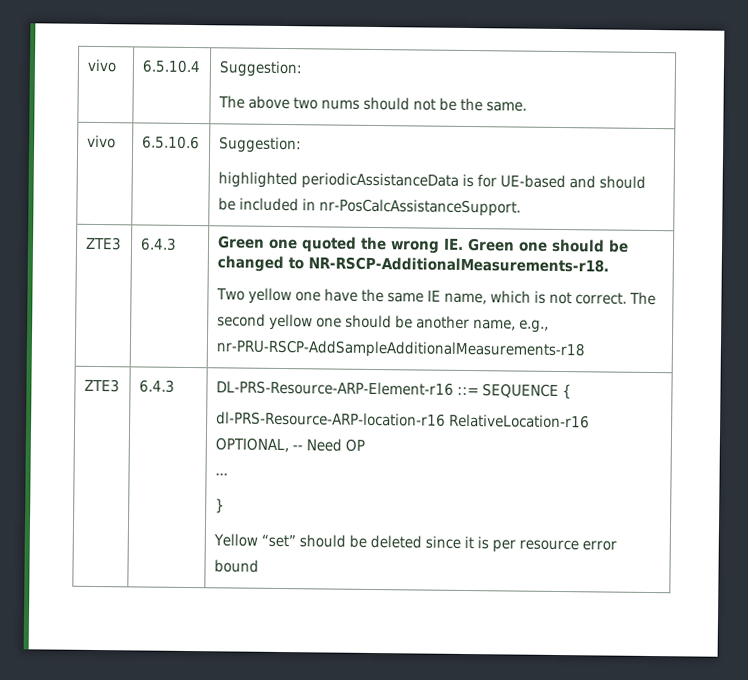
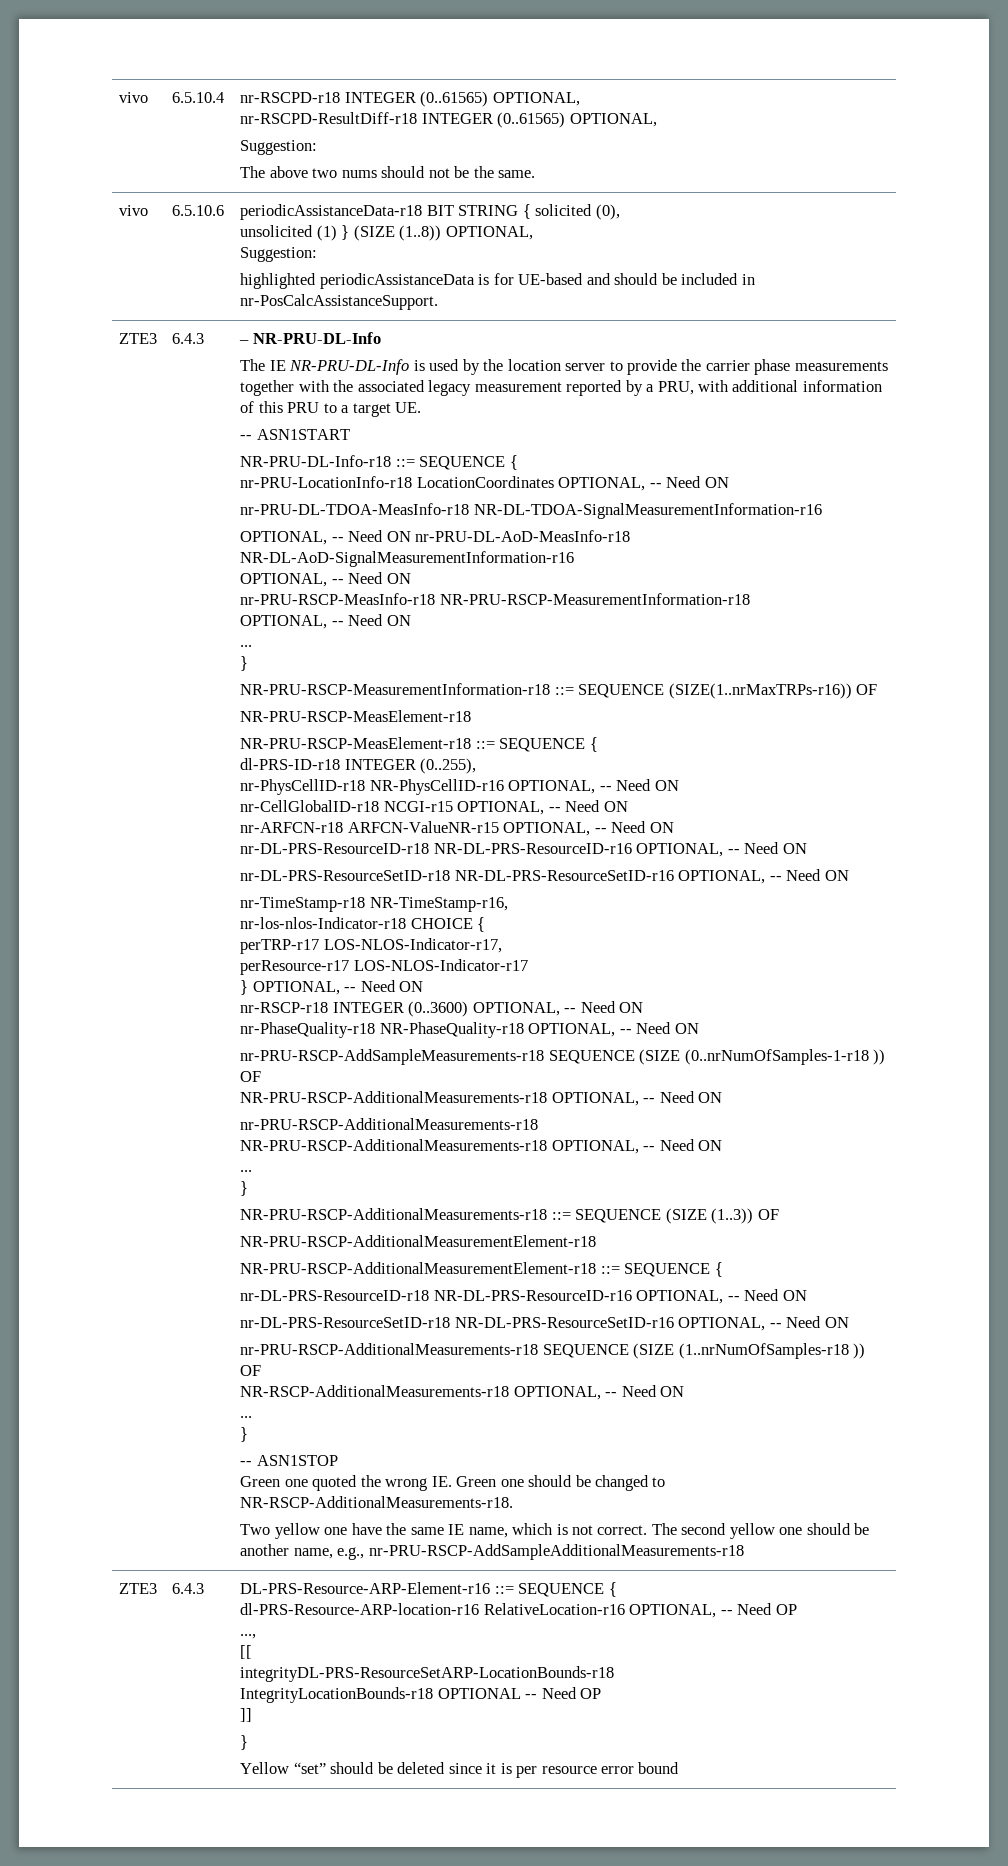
- vivo | 6.5.10.4 | Suggestion:
+ vivo | 6.5.10.4 | nr-RSCPD-r18 INTEGER (0..61565) OPTIONAL,
+ nr-RSCPD-ResultDiff-r18 INTEGER (0..61565) OPTIONAL,
+ Suggestion:
- vivo | 6.5.10.6 | Suggestion:
+ vivo | 6.5.10.6 | periodicAssistanceData-r18 BIT STRING { solicited (0),
+ unsolicited (1) } (SIZE (1..8)) OPTIONAL,
+ Suggestion:
+ – NR-PRU-DL-Info
+ The IE NR-PRU-DL-Info is used by the location server to provide the carrier phase measurements together with the associated legacy measurement reported by a PRU, with additional information of this PRU to a target UE.
+ -- ASN1START
+ NR-PRU-DL-Info-r18 ::= SEQUENCE {
+ nr-PRU-LocationInfo-r18 LocationCoordinates OPTIONAL, -- Need ON
+ nr-PRU-DL-TDOA-MeasInfo-r18 NR-DL-TDOA-SignalMeasurementInformation-r16
+ OPTIONAL, -- Need ON nr-PRU-DL-AoD-MeasInfo-r18 NR-DL-AoD-SignalMeasurementInformation-r16
+ OPTIONAL, -- Need ON
+ nr-PRU-RSCP-MeasInfo-r18 NR-PRU-RSCP-MeasurementInformation-r18
+ OPTIONAL, -- Need ON
+ ...
+ }
+ NR-PRU-RSCP-MeasurementInformation-r18 ::= SEQUENCE (SIZE(1..nrMaxTRPs-r16)) OF
+ NR-PRU-RSCP-MeasElement-r18
+ NR-PRU-RSCP-MeasElement-r18 ::= SEQUENCE {
+ dl-PRS-ID-r18 INTEGER (0..255),
+ nr-PhysCellID-r18 NR-PhysCellID-r16 OPTIONAL, -- Need ON
+ nr-CellGlobalID-r18 NCGI-r15 OPTIONAL, -- Need ON
+ nr-ARFCN-r18 ARFCN-ValueNR-r15 OPTIONAL, -- Need ON
+ nr-DL-PRS-ResourceID-r18 NR-DL-PRS-ResourceID-r16 OPTIONAL, -- Need ON
+ nr-DL-PRS-ResourceSetID-r18 NR-DL-PRS-ResourceSetID-r16 OPTIONAL, -- Need ON
+ nr-TimeStamp-r18 NR-TimeStamp-r16,
+ nr-los-nlos-Indicator-r18 CHOICE {
+ perTRP-r17 LOS-NLOS-Indicator-r17,
+ perResource-r17 LOS-NLOS-Indicator-r17
+ } OPTIONAL, -- Need ON
+ nr-RSCP-r18 INTEGER (0..3600) OPTIONAL, -- Need ON
+ nr-PhaseQuality-r18 NR-PhaseQuality-r18 OPTIONAL, -- Need ON
+ nr-PRU-RSCP-AddSampleMeasurements-r18 SEQUENCE (SIZE (0..nrNumOfSamples-1-r18 )) OF
+ NR-PRU-RSCP-AdditionalMeasurements-r18 OPTIONAL, -- Need ON
+ nr-PRU-RSCP-AdditionalMeasurements-r18
+ NR-PRU-RSCP-AdditionalMeasurements-r18 OPTIONAL, -- Need ON
+ ...
+ }
+ NR-PRU-RSCP-AdditionalMeasurements-r18 ::= SEQUENCE (SIZE (1..3)) OF
+ NR-PRU-RSCP-AdditionalMeasurementElement-r18
+ NR-PRU-RSCP-AdditionalMeasurementElement-r18 ::= SEQUENCE {
+ nr-DL-PRS-ResourceID-r18 NR-DL-PRS-ResourceID-r16 OPTIONAL, -- Need ON
+ nr-DL-PRS-ResourceSetID-r18 NR-DL-PRS-ResourceSetID-r16 OPTIONAL, -- Need ON
+ nr-PRU-RSCP-AdditionalMeasurements-r18 SEQUENCE (SIZE (1..nrNumOfSamples-r18 )) OF
+ NR-RSCP-AdditionalMeasurements-r18 OPTIONAL, -- Need ON
+ ...
+ }
+ -- ASN1STOP
  ZTE3 | 6.4.3 | DL-PRS-Resource-ARP-Element-r16 ::= SEQUENCE {
  dl-PRS-Resource-ARP-location-r16 RelativeLocation-r16 OPTIONAL, -- Need OP
- ...
+ ...,
+ [[
+ integrityDL-PRS-ResourceSetARP-LocationBounds-r18
+ IntegrityLocationBounds-r18 OPTIONAL -- Need OP
+ ]]

